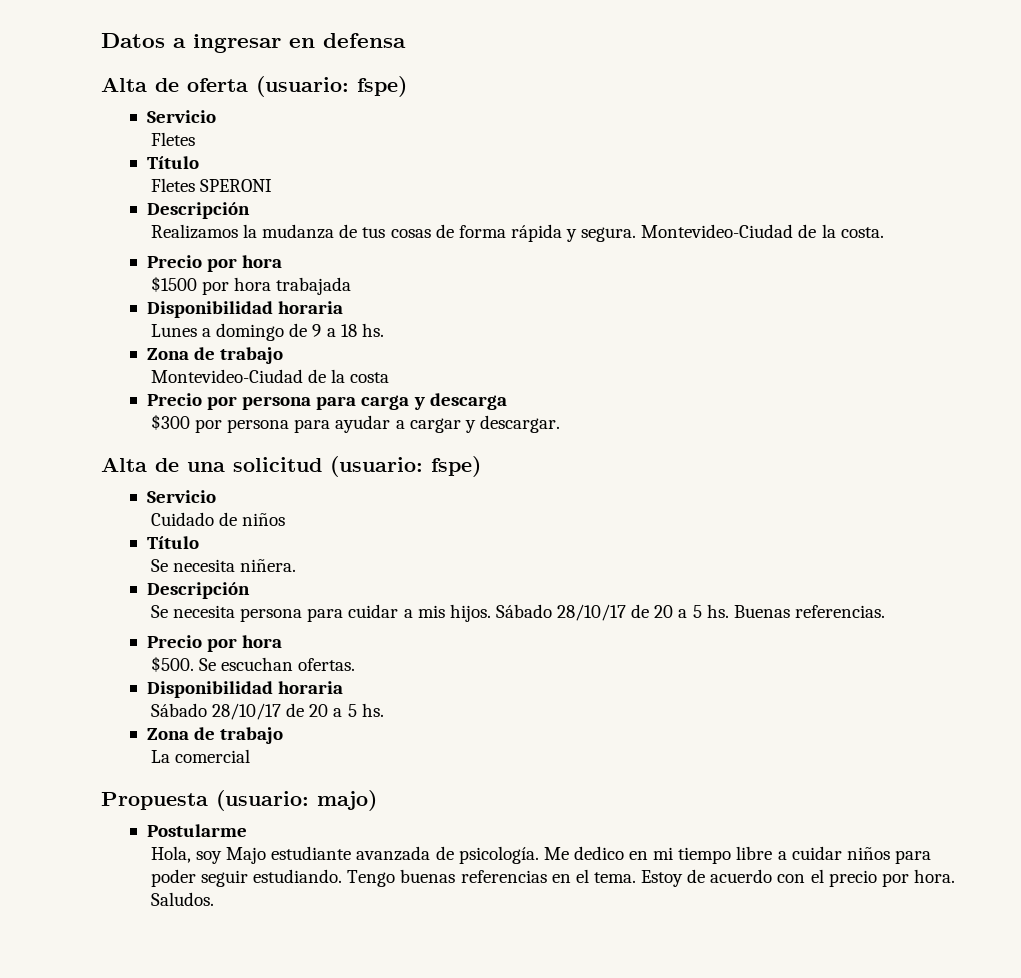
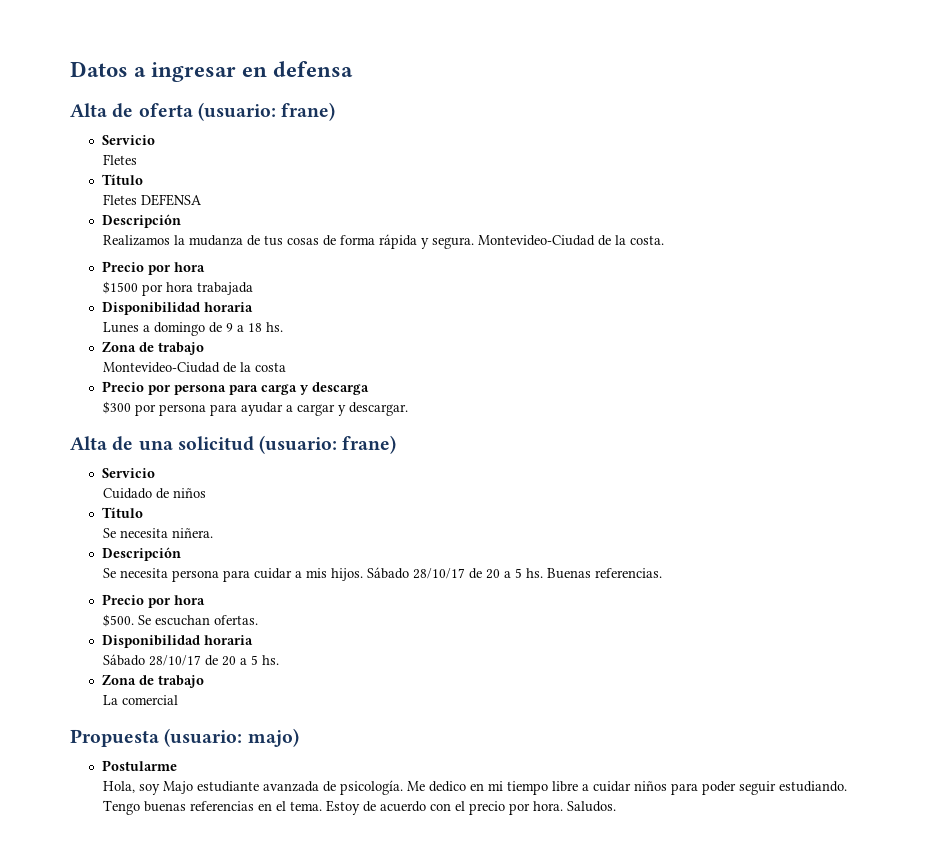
- Alta de oferta (usuario: fspe)
+ Alta de oferta (usuario: frane)
- Fletes SPERONI
+ Fletes DEFENSA
- Alta de una solicitud (usuario: fspe)
+ Alta de una solicitud (usuario: frane)

